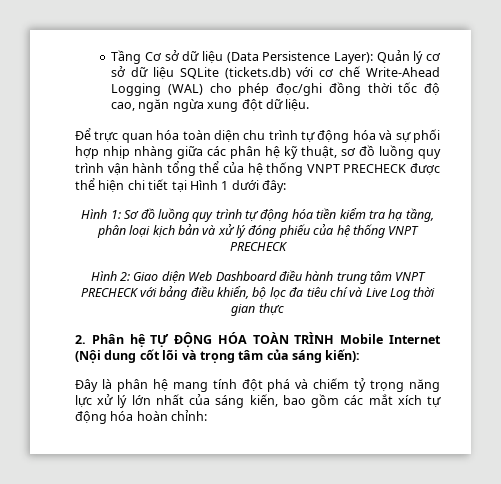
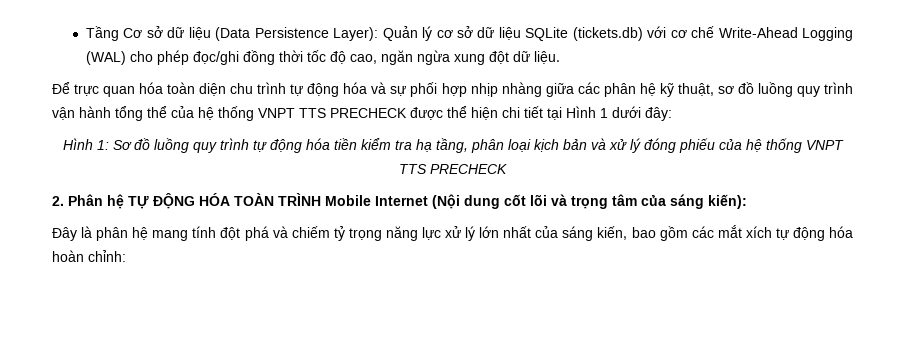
- Để trực quan hóa toàn diện chu trình tự động hóa và sự phối hợp nhịp nhàng giữa các phân hệ kỹ thuật, sơ đồ luồng quy trình vận hành tổng thể của hệ thống VNPT PRECHECK được thể hiện chi tiết tại Hình 1 dưới đây:
+ Để trực quan hóa toàn diện chu trình tự động hóa và sự phối hợp nhịp nhàng giữa các phân hệ kỹ thuật, sơ đồ luồng quy trình vận hành tổng thể của hệ thống VNPT TTS PRECHECK được thể hiện chi tiết tại Hình 1 dưới đây:
- Hình 1: Sơ đồ luồng quy trình tự động hóa tiền kiểm tra hạ tầng, phân loại kịch bản và xử lý đóng phiếu của hệ thống VNPT PRECHECK
- Hình 2: Giao diện Web Dashboard điều hành trung tâm VNPT PRECHECK với bảng điều khiển, bộ lọc đa tiêu chí và Live Log thời gian thực
+ Hình 1: Sơ đồ luồng quy trình tự động hóa tiền kiểm tra hạ tầng, phân loại kịch bản và xử lý đóng phiếu của hệ thống VNPT TTS PRECHECK

